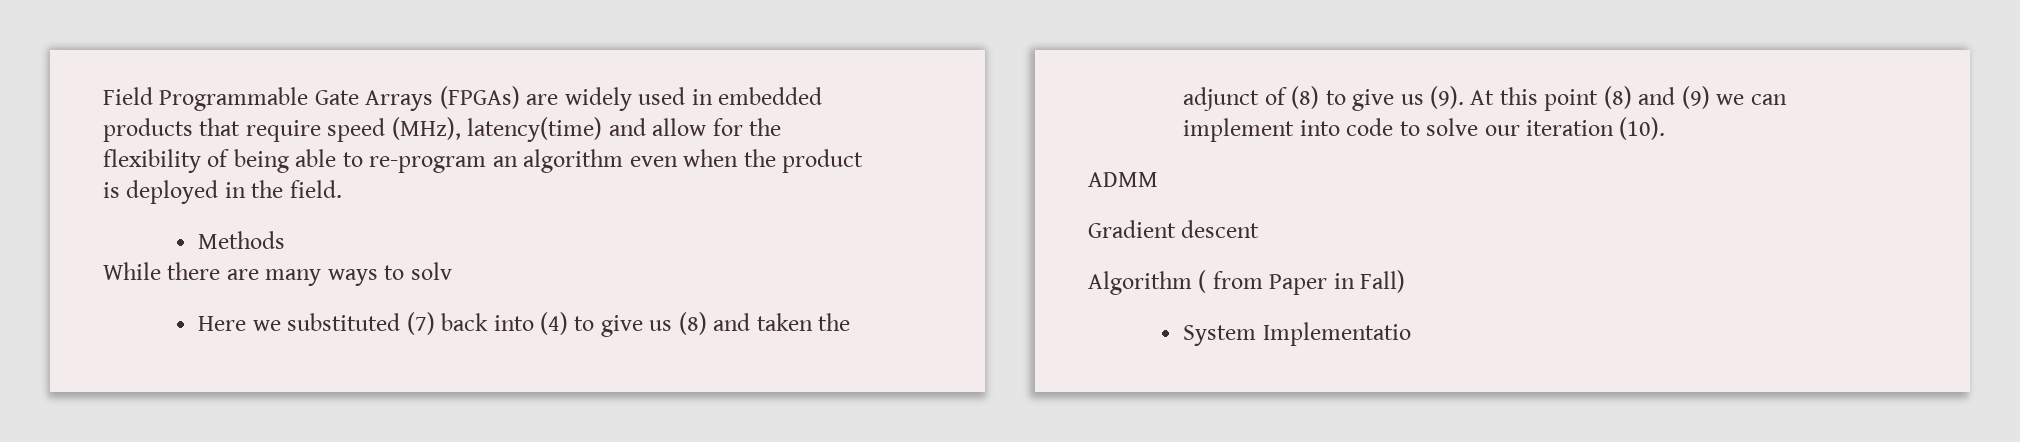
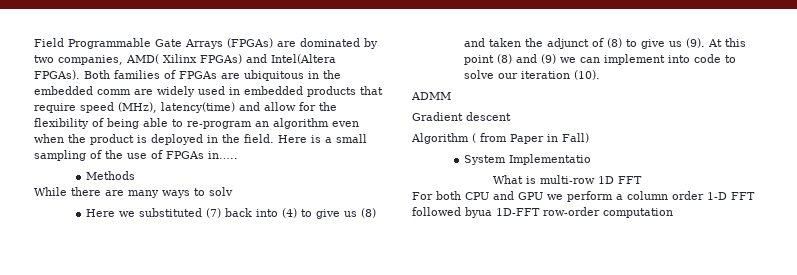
- Field Programmable Gate Arrays (FPGAs) are widely used in embedded products that require speed (MHz), latency(time) and allow for the flexibility of being able to re-program an algorithm even when the product is deployed in the field.
+ Field Programmable Gate Arrays (FPGAs) are dominated by two companies, AMD( Xilinx FPGAs) and Intel(Altera FPGAs). Both families of FPGAs are ubiquitous in the embedded comm are widely used in embedded products that require speed (MHz), latency(time) and allow for the flexibility of being able to re-program an algorithm even when the product is deployed in the field. Here is a small sampling of the use of FPGAs in…..
+ What is multi-row 1D FFT
+ For both CPU and GPU we perform a column order 1-D FFT followed byua 1D-FFT row-order computation

